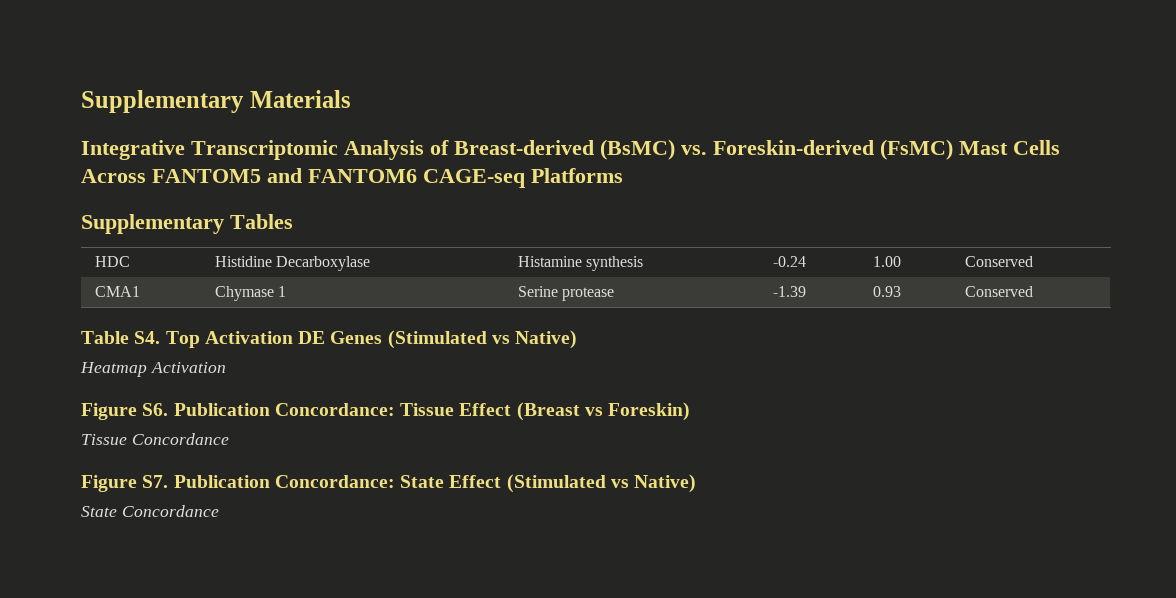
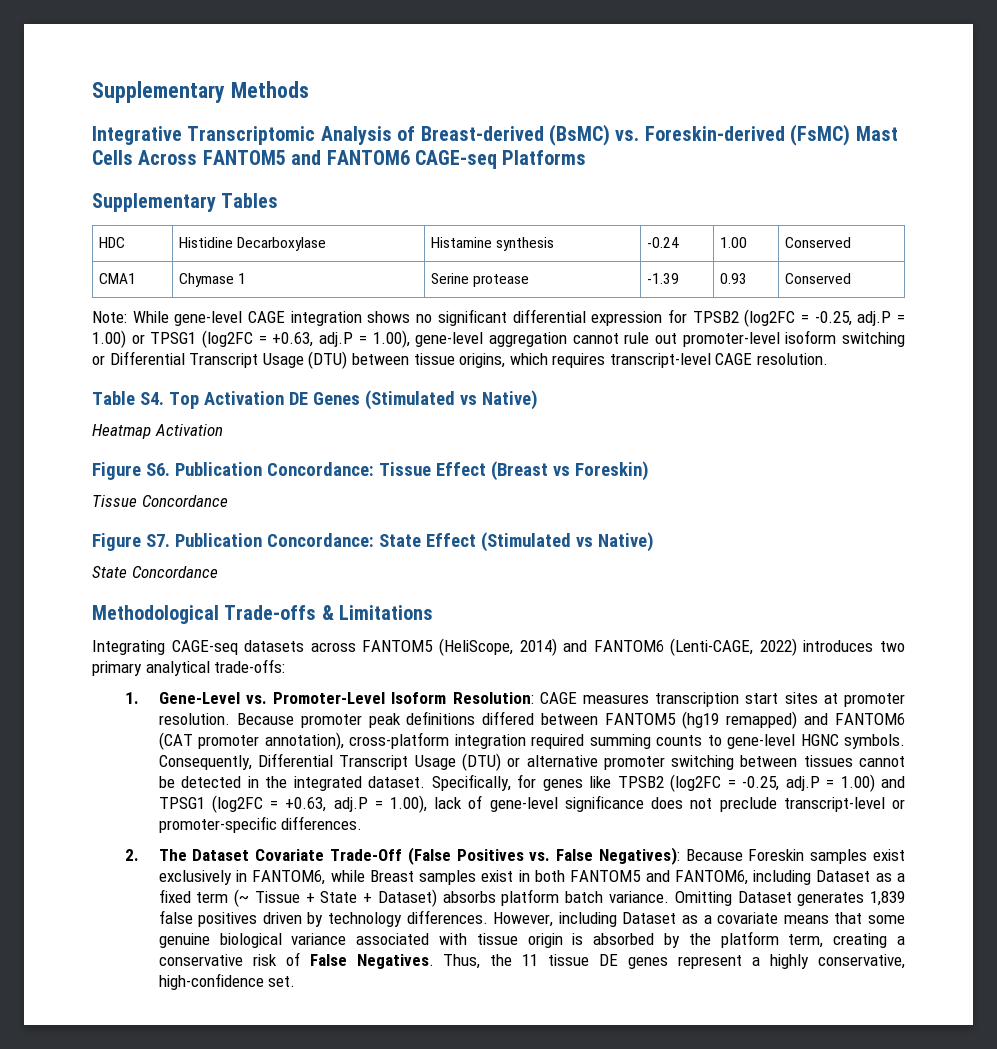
- Supplementary Materials
+ Supplementary Methods
+ Note: While gene-level CAGE integration shows no significant differential expression for TPSB2 (log2FC = -0.25, adj.P = 1.00) or TPSG1 (log2FC = +0.63, adj.P = 1.00), gene-level aggregation cannot rule out promoter-level isoform switching or Differential Transcript Usage (DTU) between tissue origins, which requires transcript-level CAGE resolution.
+ Methodological Trade-offs & Limitations
+ Integrating CAGE-seq datasets across FANTOM5 (HeliScope, 2014) and FANTOM6 (Lenti-CAGE, 2022) introduces two primary analytical trade-offs:
+ 1. Gene-Level vs. Promoter-Level Isoform Resolution: CAGE measures transcription start sites at promoter resolution. Because promoter peak definitions differed between FANTOM5 (hg19 remapped) and FANTOM6 (CAT promoter annotation), cross-platform integration required summing counts to gene-level HGNC symbols. Consequently, Differential Transcript Usage (DTU) or alternative promoter switching between tissues cannot be detected in the integrated dataset. Specifically, for genes like TPSB2 (log2FC = -0.25, adj.P = 1.00) and TPSG1 (log2FC = +0.63, adj.P = 1.00), lack of gene-level significance does not preclude transcript-level or promoter-specific differences.
+ 2. The Dataset Covariate Trade-Off (False Positives vs. False Negatives): Because Foreskin samples exist exclusively in FANTOM6, while Breast samples exist in both FANTOM5 and FANTOM6, including Dataset as a fixed term (~ Tissue + State + Dataset) absorbs platform batch variance. Omitting Dataset generates 1,839 false positives driven by technology differences. However, including Dataset as a covariate means that some genuine biological variance associated with tissue origin is absorbed by the platform term, creating a conservative risk of False Negatives. Thus, the 11 tissue DE genes represent a highly conservative, high-confidence set.

